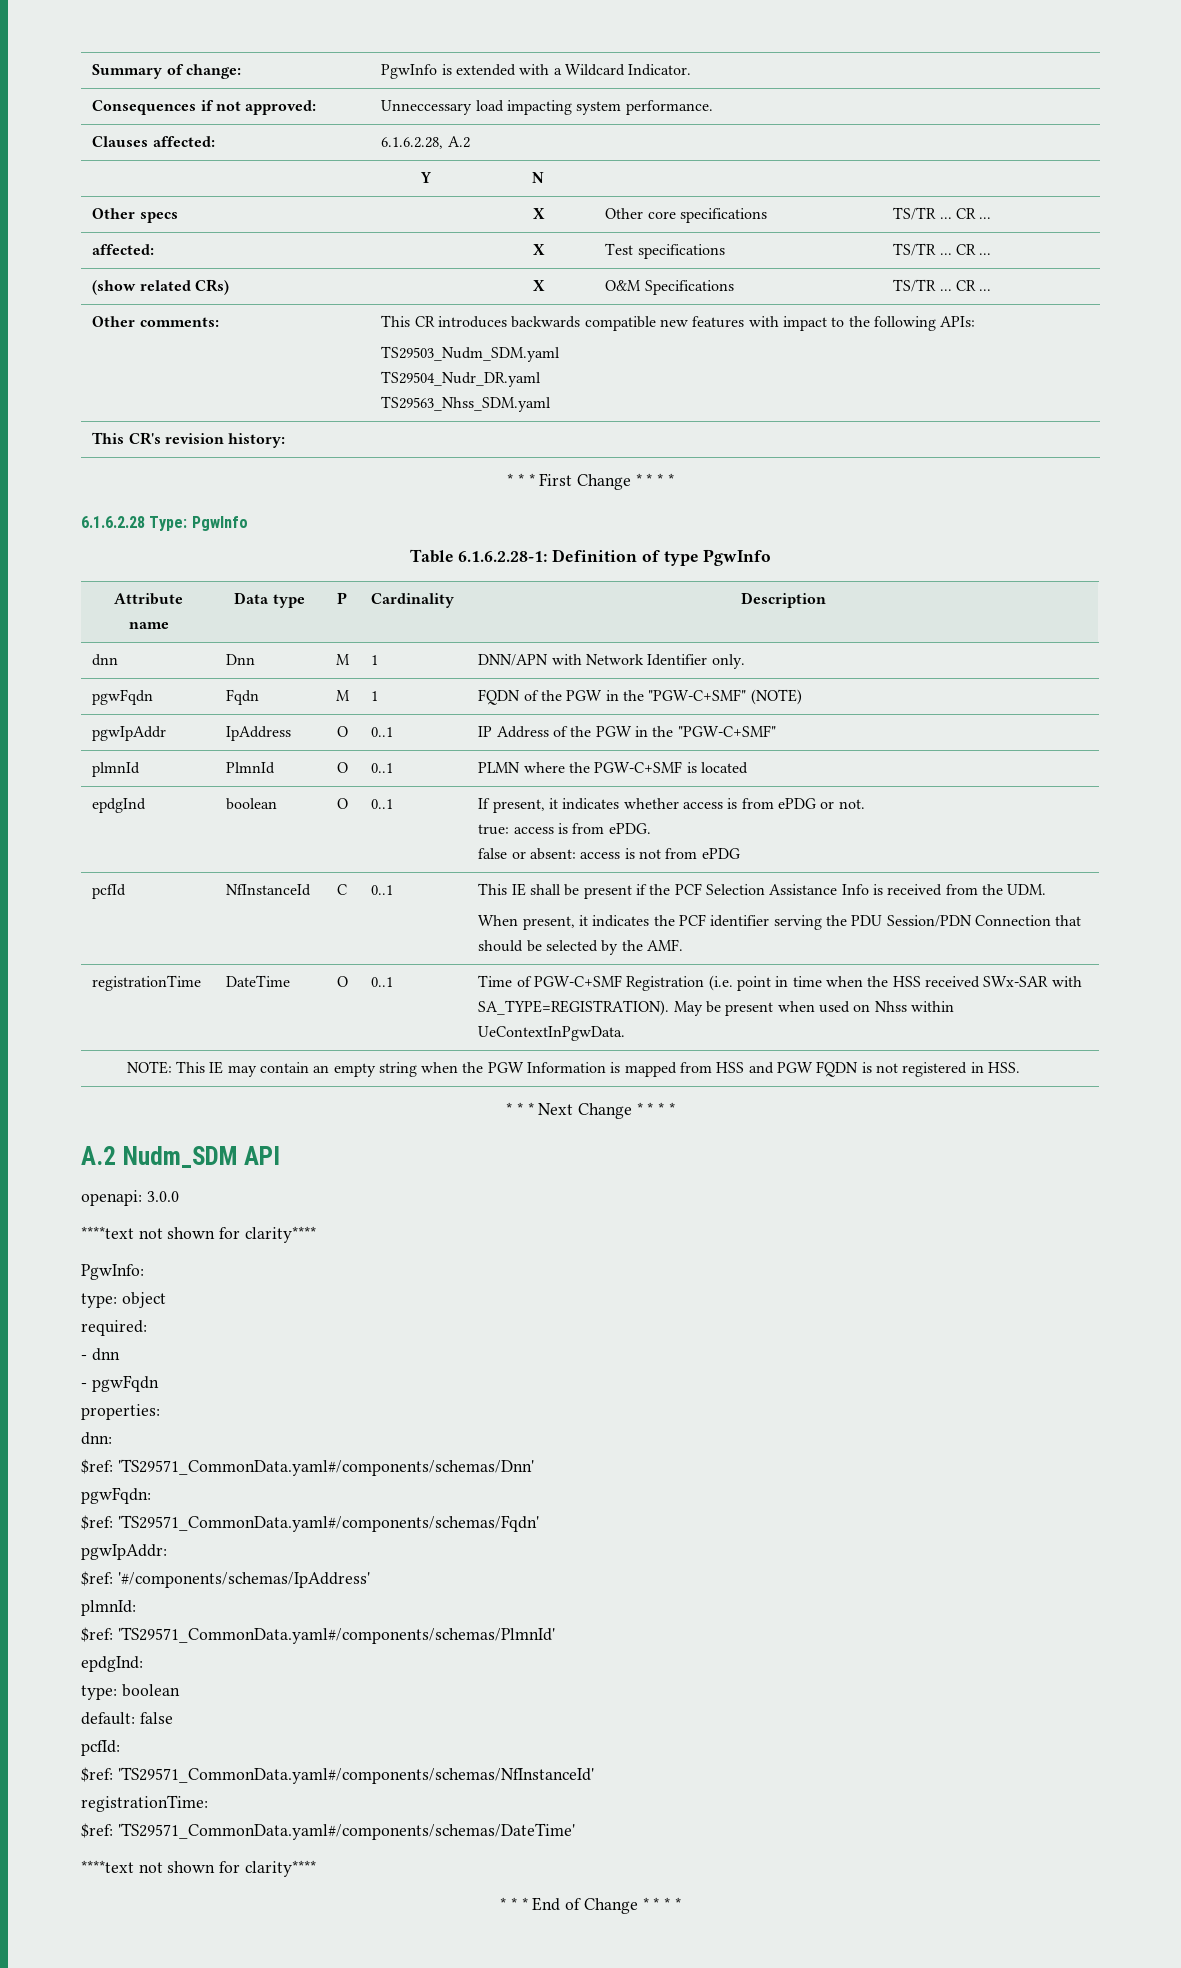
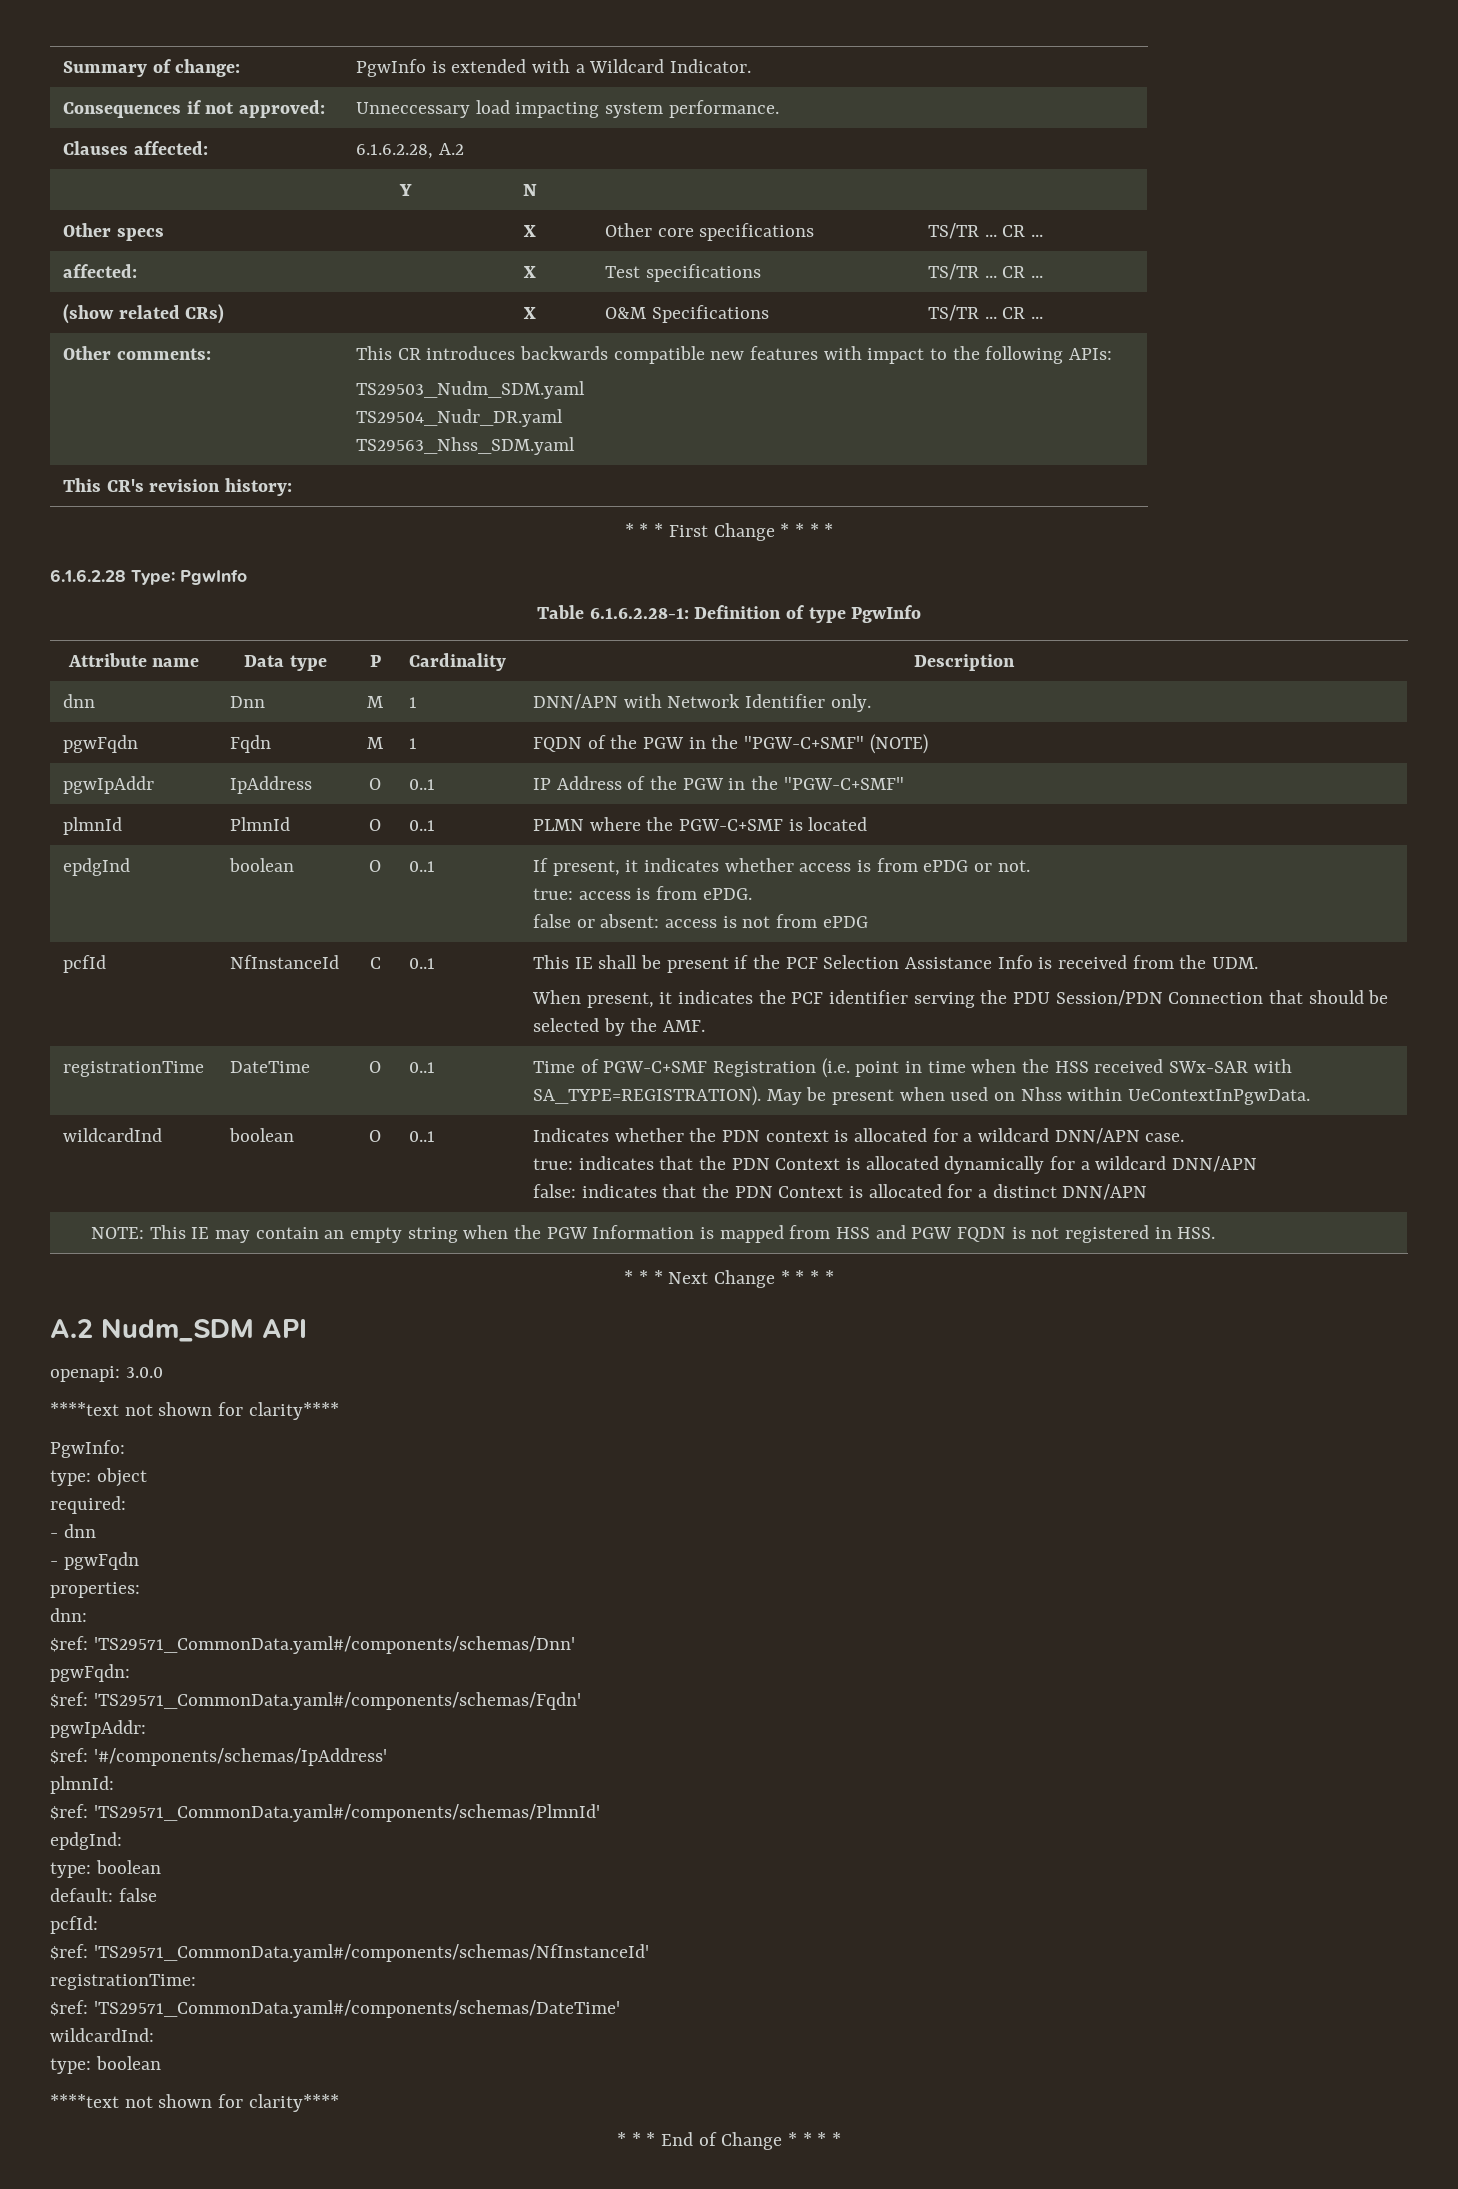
+ wildcardInd | boolean | O | 0..1 | Indicates whether the PDN context is allocated for a wildcard DNN/APN case.
+ true: indicates that the PDN Context is allocated dynamically for a wildcard DNN/APN
+ false: indicates that the PDN Context is allocated for a distinct DNN/APN
+ wildcardInd:
+ type: boolean

